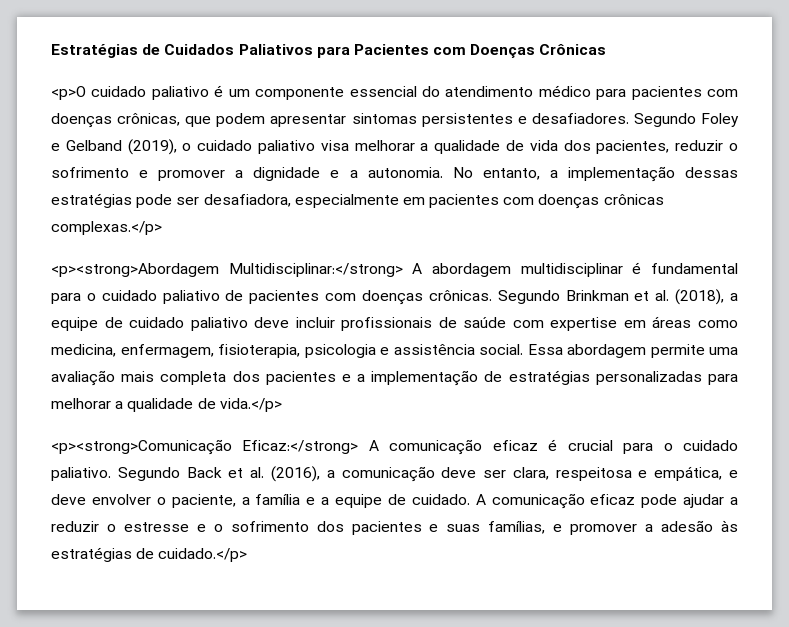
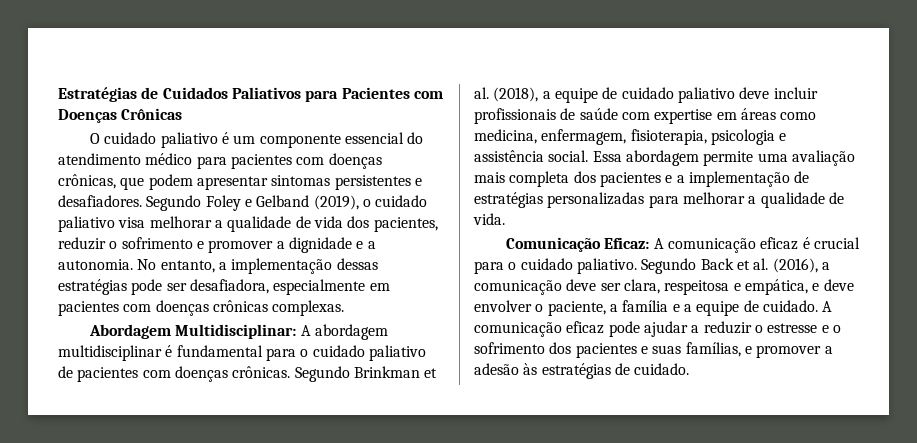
- <p>O cuidado paliativo é um componente essencial do atendimento médico para pacientes com doenças crônicas, que podem apresentar sintomas persistentes e desafiadores.
+ O cuidado paliativo é um componente essencial do atendimento médico para pacientes com doenças crônicas, que podem apresentar sintomas persistentes e desafiadores.
- No entanto, a implementação dessas estratégias pode ser desafiadora, especialmente em pacientes com doenças crônicas complexas.</p>
- <p><strong>Abordagem Multidisciplinar:</strong> A abordagem multidisciplinar é fundamental para o cuidado paliativo de pacientes com doenças crônicas.
+ No entanto, a implementação dessas estratégias pode ser desafiadora, especialmente em pacientes com doenças crônicas complexas.
+ Abordagem Multidisciplinar: A abordagem multidisciplinar é fundamental para o cuidado paliativo de pacientes com doenças crônicas.
- Essa abordagem permite uma avaliação mais completa dos pacientes e a implementação de estratégias personalizadas para melhorar a qualidade de vida.</p>
- <p><strong>Comunicação Eficaz:</strong> A comunicação eficaz é crucial para o cuidado paliativo.
+ Essa abordagem permite uma avaliação mais completa dos pacientes e a implementação de estratégias personalizadas para melhorar a qualidade de vida.
+ Comunicação Eficaz: A comunicação eficaz é crucial para o cuidado paliativo.
- A comunicação eficaz pode ajudar a reduzir o estresse e o sofrimento dos pacientes e suas famílias, e promover a adesão às estratégias de cuidado.</p>
+ A comunicação eficaz pode ajudar a reduzir o estresse e o sofrimento dos pacientes e suas famílias, e promover a adesão às estratégias de cuidado.

